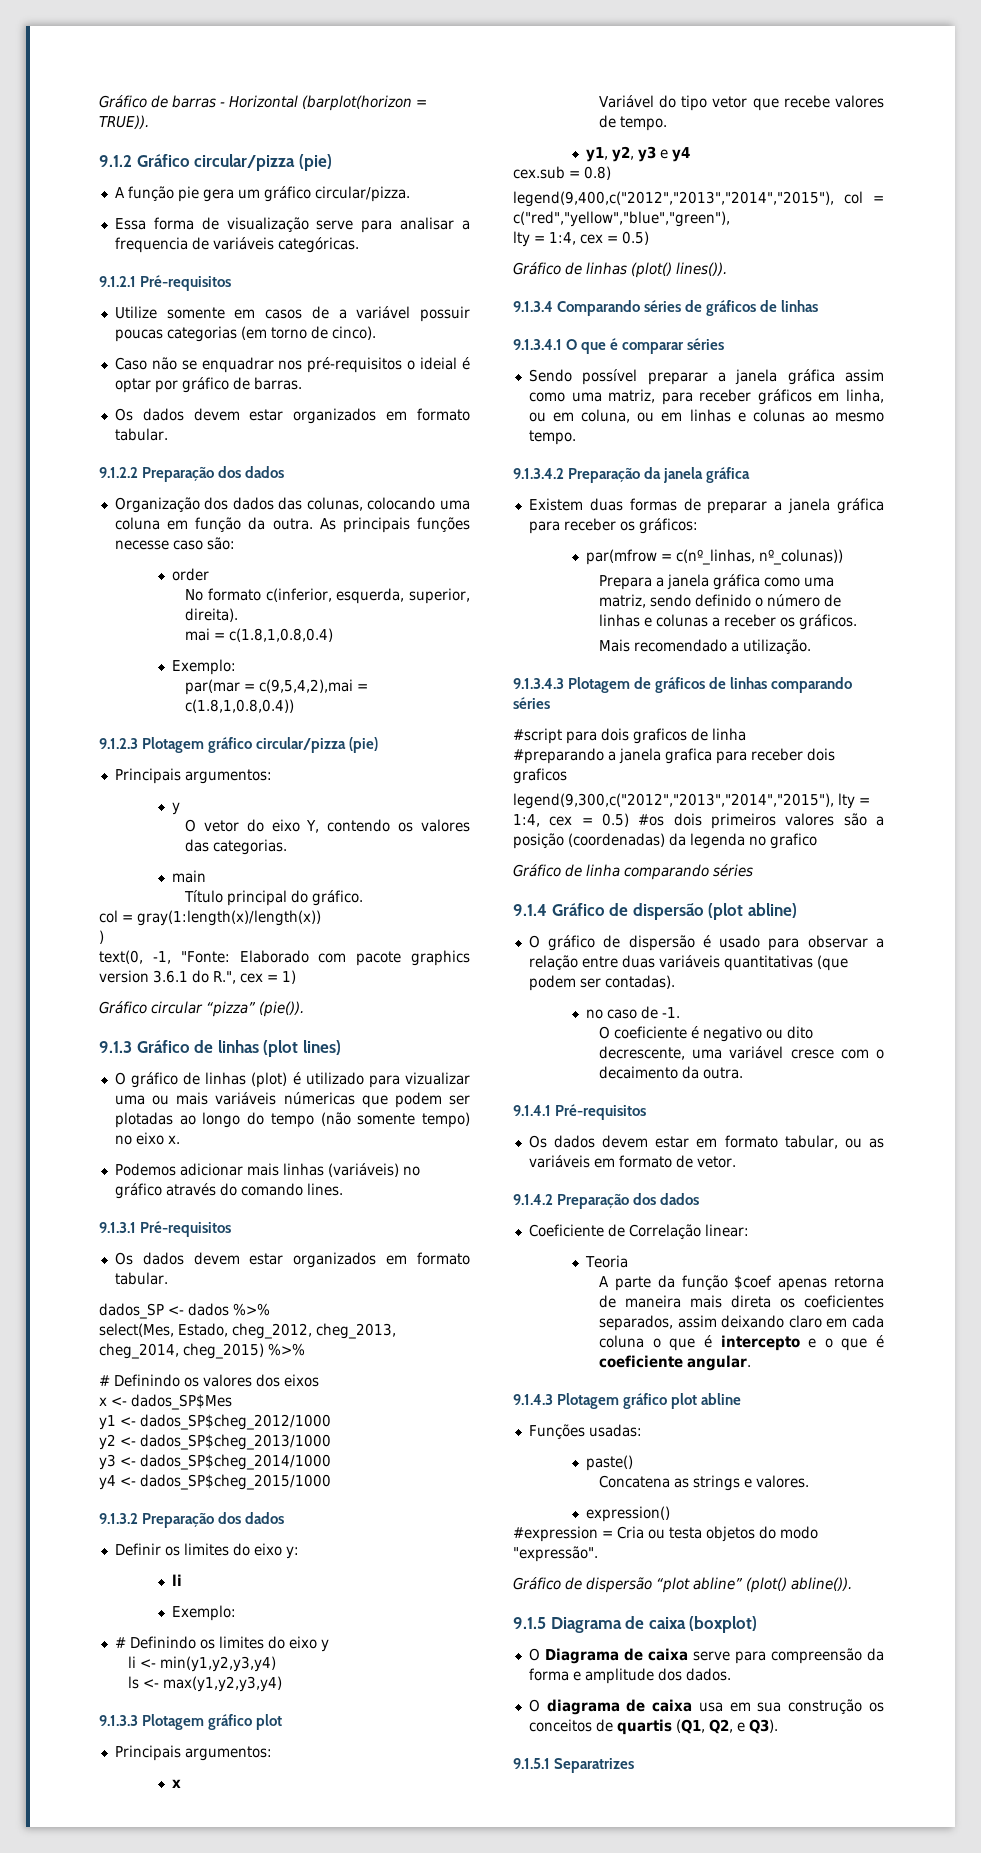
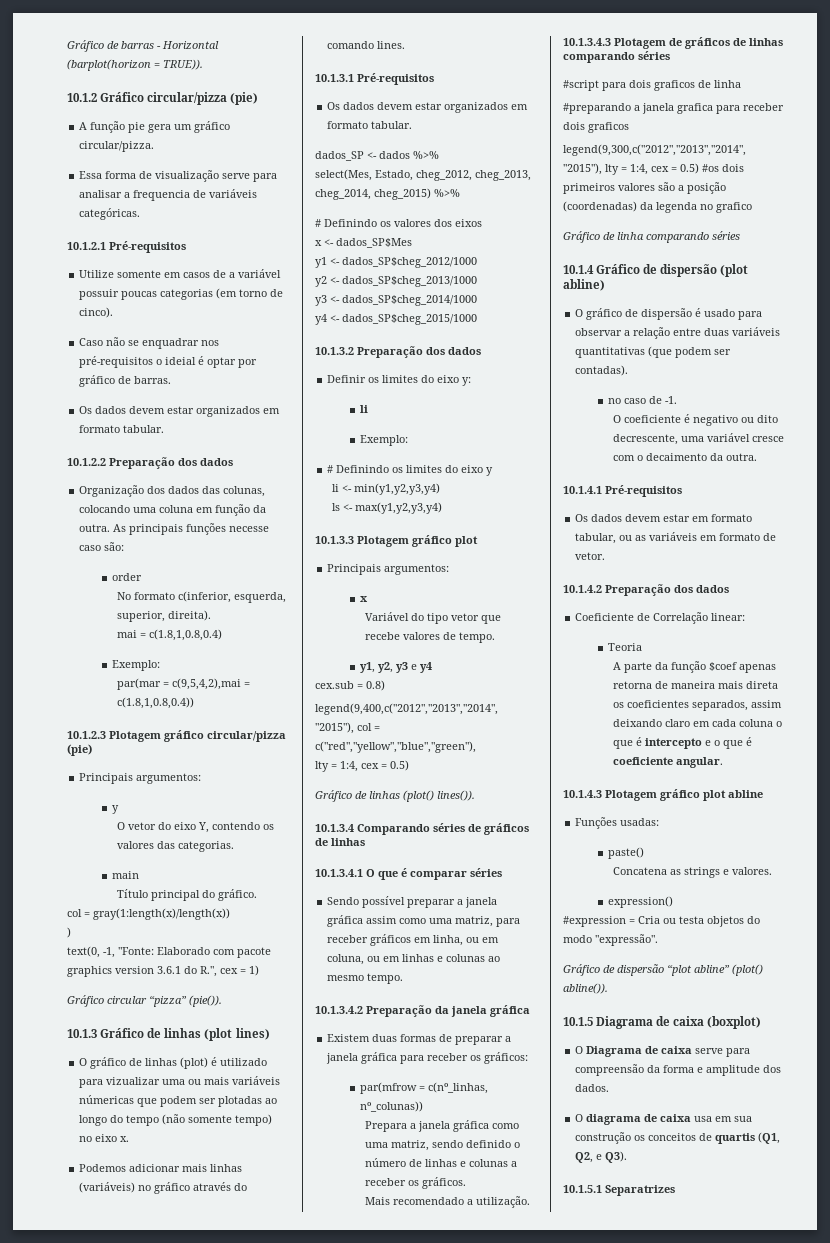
- 9.1.2 Gráfico circular/pizza (pie)
+ 10.1.2 Gráfico circular/pizza (pie)
- 9.1.2.1 Pré-requisitos
+ 10.1.2.1 Pré-requisitos
- 9.1.2.2 Preparação dos dados
+ 10.1.2.2 Preparação dos dados
- 9.1.2.3 Plotagem gráfico circular/pizza (pie)
+ 10.1.2.3 Plotagem gráfico circular/pizza (pie)
- 9.1.3 Gráfico de linhas (plot lines)
+ 10.1.3 Gráfico de linhas (plot lines)
- 9.1.3.1 Pré-requisitos
+ 10.1.3.1 Pré-requisitos
- 9.1.3.2 Preparação dos dados
+ 10.1.3.2 Preparação dos dados
- 9.1.3.3 Plotagem gráfico plot
+ 10.1.3.3 Plotagem gráfico plot
- 9.1.3.4 Comparando séries de gráficos de linhas
+ 10.1.3.4 Comparando séries de gráficos de linhas
- 9.1.3.4.1 O que é comparar séries
+ 10.1.3.4.1 O que é comparar séries
- 9.1.3.4.2 Preparação da janela gráfica
+ 10.1.3.4.2 Preparação da janela gráfica
- 9.1.3.4.3 Plotagem de gráficos de linhas comparando séries
+ 10.1.3.4.3 Plotagem de gráficos de linhas comparando séries
- 9.1.4 Gráfico de dispersão (plot abline)
+ 10.1.4 Gráfico de dispersão (plot abline)
- 9.1.4.1 Pré-requisitos
+ 10.1.4.1 Pré-requisitos
- 9.1.4.2 Preparação dos dados
+ 10.1.4.2 Preparação dos dados
- 9.1.4.3 Plotagem gráfico plot abline
+ 10.1.4.3 Plotagem gráfico plot abline
- 9.1.5 Diagrama de caixa (boxplot)
+ 10.1.5 Diagrama de caixa (boxplot)
- 9.1.5.1 Separatrizes
+ 10.1.5.1 Separatrizes

